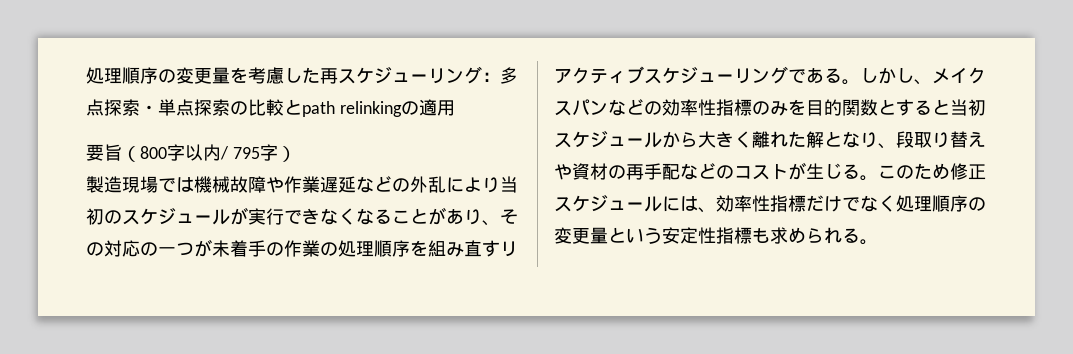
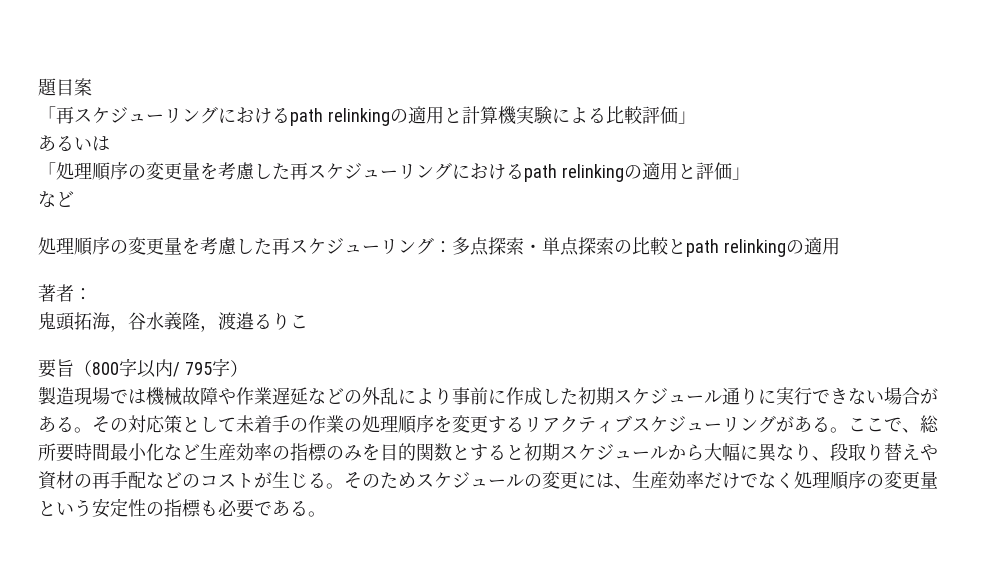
+ 題目案
+ 「再スケジューリングにおけるpath relinkingの適用と計算機実験による比較評価」
+ あるいは
+ 「処理順序の変更量を考慮した再スケジューリングにおけるpath relinkingの適用と評価」
+ など
+ 著者：
+ 鬼頭拓海，谷水義隆，渡邉るりこ
- 製造現場では機械故障や作業遅延などの外乱により当初のスケジュールが実行できなくなることがあり、その対応の一つが未着手の作業の処理順序を組み直すリアクティブスケジューリングである。しかし、メイクスパンなどの効率性指標のみを目的関数とすると当初スケジュールから大きく離れた解となり、段取り替えや資材の再手配などのコストが生じる。
+ 製造現場では機械故障や作業遅延などの外乱により事前に作成した初期スケジュール通りに実行できない場合がある。その対応策として未着手の作業の処理順序を変更するリアクティブスケジューリングがある。ここで、総所要時間最小化など生産効率の指標のみを目的関数とすると初期スケジュールから大幅に異なり、段取り替えや資材の再手配などのコストが生じる。
- このため修正スケジュールには、効率性指標だけでなく処理順序の変更量という安定性指標も求められる。
+ そのためスケジュールの変更には、生産効率だけでなく処理順序の変更量という安定性の指標も必要である。

